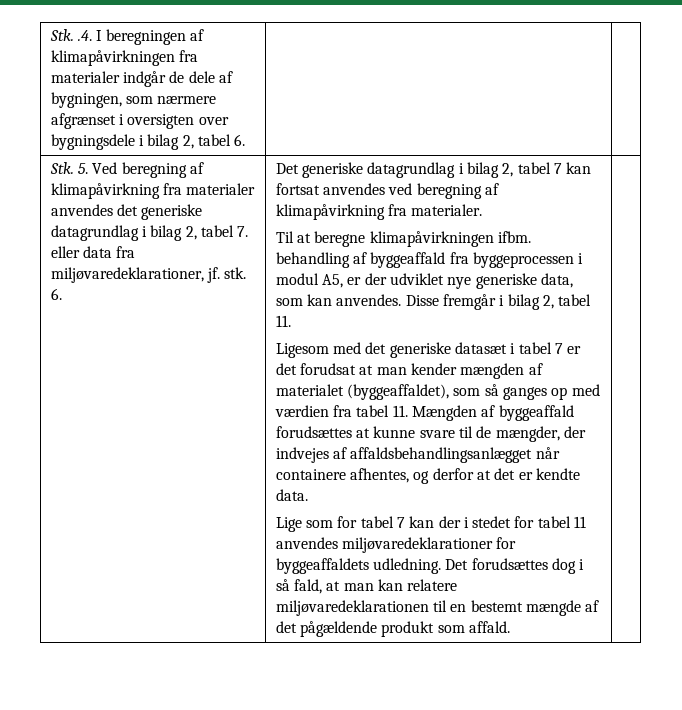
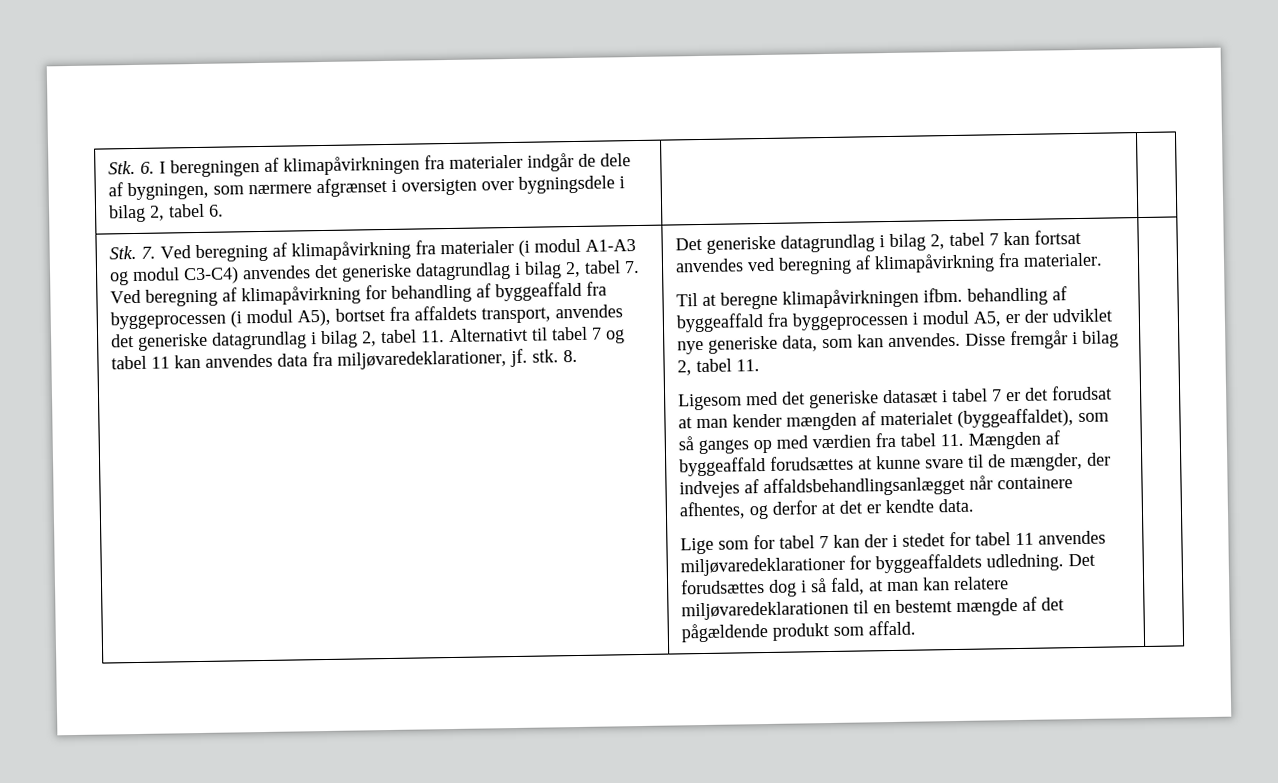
- Stk. .4. I beregningen af klimapåvirkningen fra materialer indgår de dele af bygningen, som nærmere afgrænset i oversigten over bygningsdele i bilag 2, tabel 6. | |
+ Stk. 6. I beregningen af klimapåvirkningen fra materialer indgår de dele af bygningen, som nærmere afgrænset i oversigten over bygningsdele i bilag 2, tabel 6. | |
- Stk. 5. Ved beregning af klimapåvirkning fra materialer anvendes det generiske datagrundlag i bilag 2, tabel 7. eller data fra miljøvaredeklarationer, jf. stk. 6.
+ Stk. 7. Ved beregning af klimapåvirkning fra materialer (i modul A1-A3 og modul C3-C4) anvendes det generiske datagrundlag i bilag 2, tabel 7. Ved beregning af klimapåvirkning for behandling af byggeaffald fra byggeprocessen (i modul A5), bortset fra affaldets transport, anvendes det generiske datagrundlag i bilag 2, tabel 11. Alternativt til tabel 7 og tabel 11 kan anvendes data fra miljøvaredeklarationer, jf. stk. 8.

